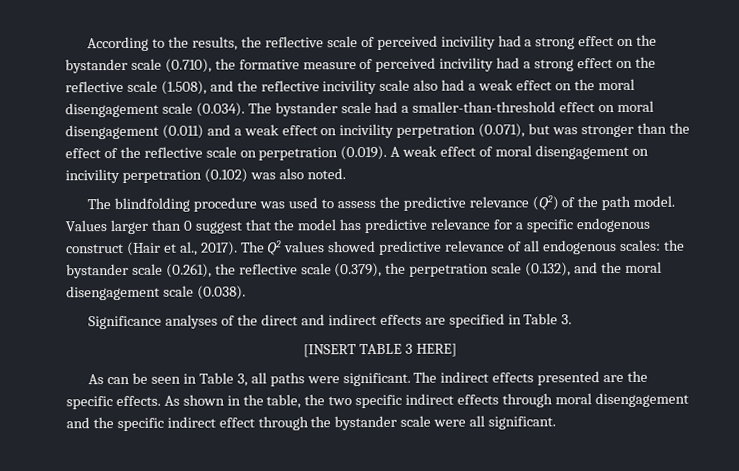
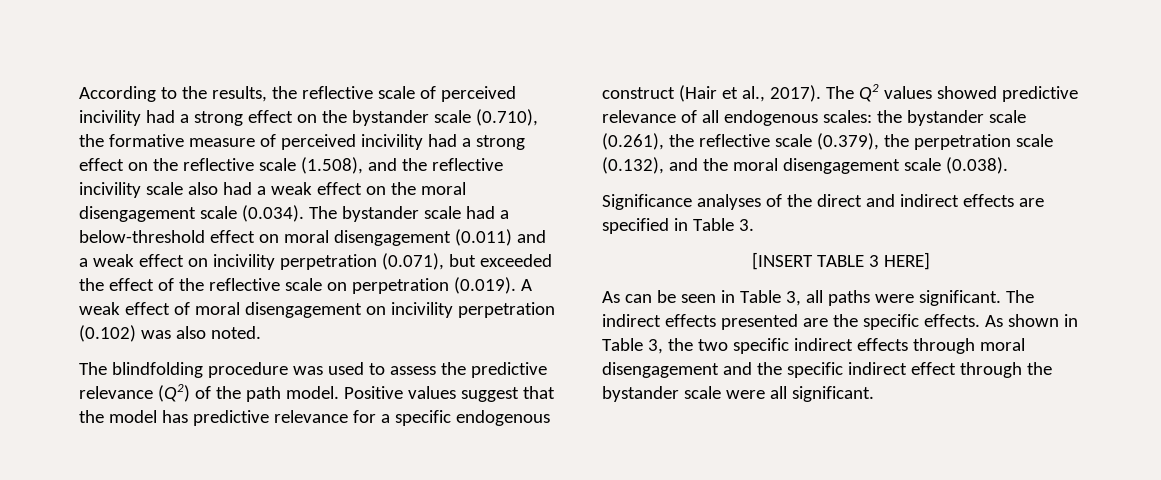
- According to the results, the reflective scale of perceived incivility had a strong effect on the bystander scale (0.710), the formative measure of perceived incivility had a strong effect on the reflective scale (1.508), and the reflective incivility scale also had a weak effect on the moral disengagement scale (0.034). The bystander scale had a smaller-than-threshold effect on moral disengagement (0.011) and a weak effect on incivility perpetration (0.071), but was stronger than the effect of the reflective scale on perpetration (0.019). A weak effect of moral disengagement on incivility perpetration (0.102) was also noted.
+ According to the results, the reflective scale of perceived incivility had a strong effect on the bystander scale (0.710), the formative measure of perceived incivility had a strong effect on the reflective scale (1.508), and the reflective incivility scale also had a weak effect on the moral disengagement scale (0.034). The bystander scale had a below-threshold effect on moral disengagement (0.011) and a weak effect on incivility perpetration (0.071), but exceeded the effect of the reflective scale on perpetration (0.019). A weak effect of moral disengagement on incivility perpetration (0.102) was also noted.
- Values larger than 0 suggest that the model has predictive relevance for a specific endogenous construct (Hair et al., 2017).
+ Positive values suggest that the model has predictive relevance for a specific endogenous construct (Hair et al., 2017).
- As shown in the table, the two specific indirect effects through moral disengagement and the specific indirect effect through the bystander scale were all significant.
+ As shown in Table 3, the two specific indirect effects through moral disengagement and the specific indirect effect through the bystander scale were all significant.

